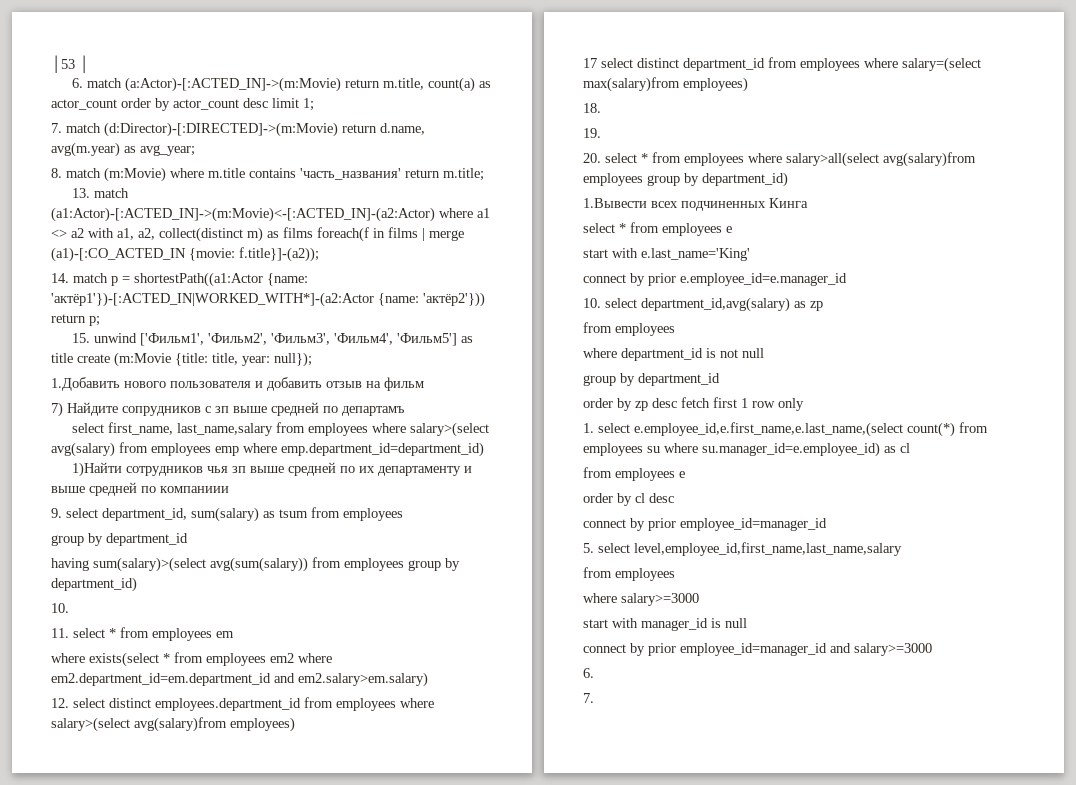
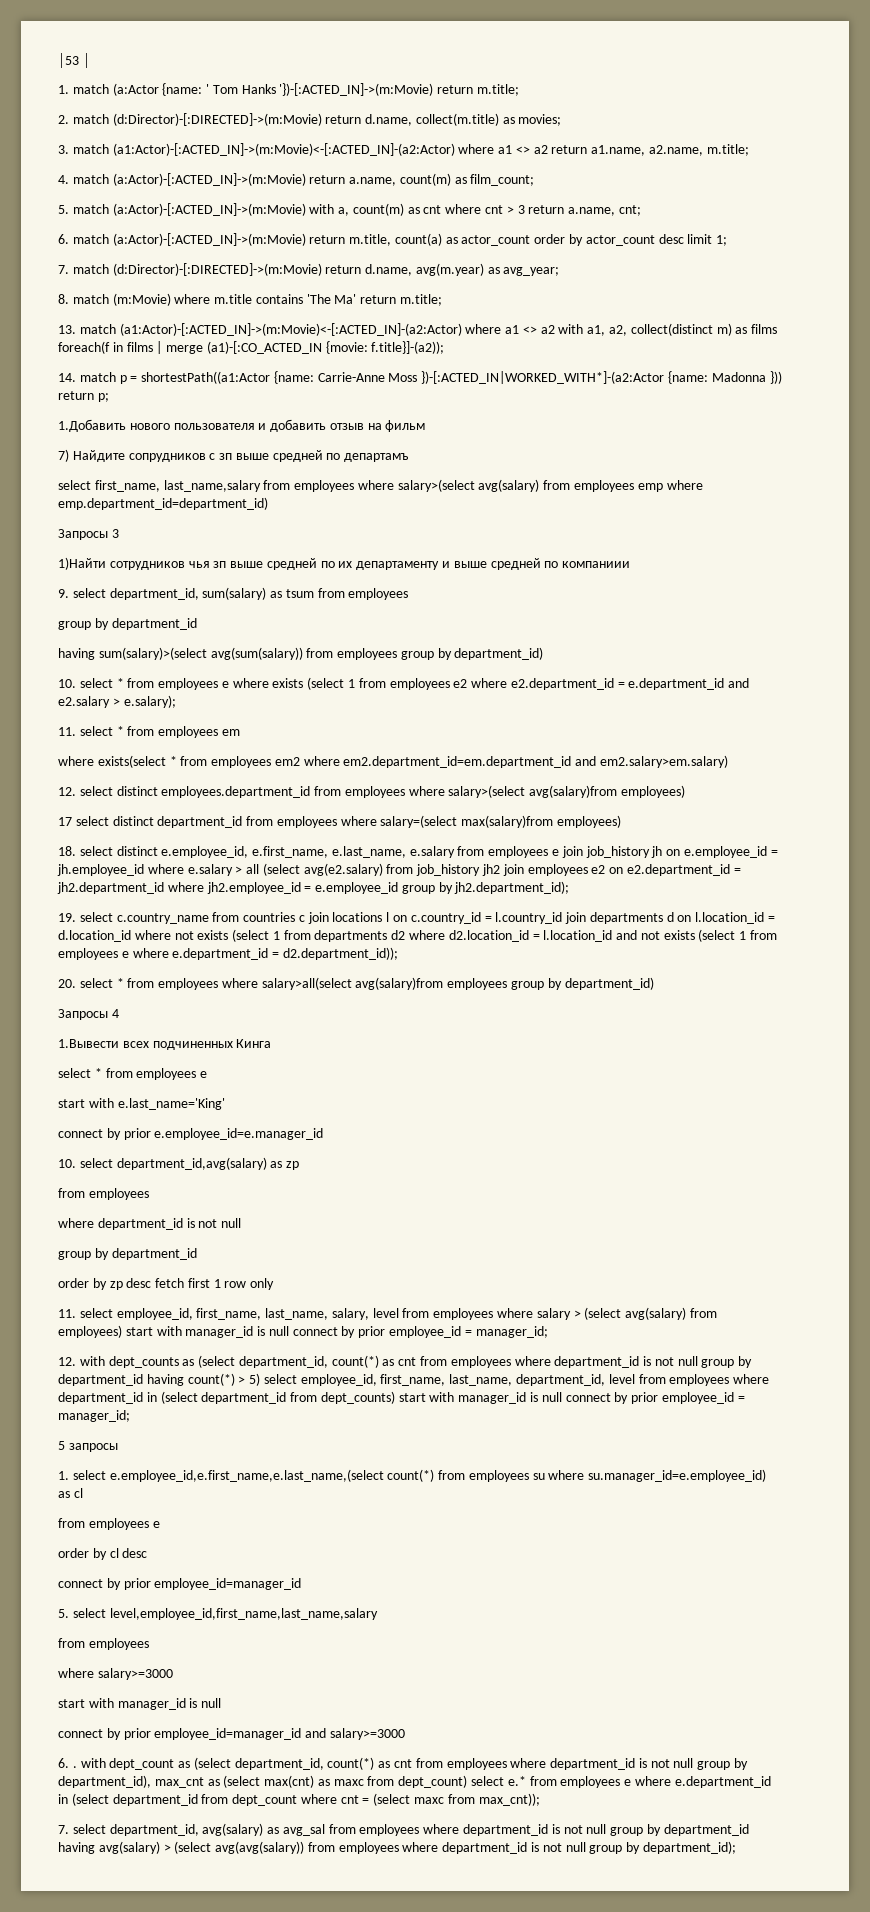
+ 1. match (a:Actor {name: ' Tom Hanks '})-[:ACTED_IN]->(m:Movie) return m.title;
+ 2. match (d:Director)-[:DIRECTED]->(m:Movie) return d.name, collect(m.title) as movies;
+ 3. match (a1:Actor)-[:ACTED_IN]->(m:Movie)<-[:ACTED_IN]-(a2:Actor) where a1 <> a2 return a1.name, a2.name, m.title;
+ 4. match (a:Actor)-[:ACTED_IN]->(m:Movie) return a.name, count(m) as film_count;
+ 5. match (a:Actor)-[:ACTED_IN]->(m:Movie) with a, count(m) as cnt where cnt > 3 return a.name, cnt;
- 8. match (m:Movie) where m.title contains 'часть_названия' return m.title;
+ 8. match (m:Movie) where m.title contains 'The Ma' return m.title;
- 14. match p = shortestPath((a1:Actor {name: 'актёр1'})-[:ACTED_IN|WORKED_WITH*]-(a2:Actor {name: 'актёр2'})) return p;
- 15. unwind ['Фильм1', 'Фильм2', 'Фильм3', 'Фильм4', 'Фильм5'] as title create (m:Movie {title: title, year: null});
+ 14. match p = shortestPath((a1:Actor {name: Carrie-Anne Moss })-[:ACTED_IN|WORKED_WITH*]-(a2:Actor {name: Madonna })) return p;
+ Запросы 3
  having sum(salary)>(select avg(sum(salary)) from employees group by department_id)
- 10.
+ 10. select * from employees e where exists (select 1 from employees e2 where e2.department_id = e.department_id and e2.salary > e.salary);
- 18.
- 19.
+ 18. select distinct e.employee_id, e.first_name, e.last_name, e.salary from employees e join job_history jh on e.employee_id = jh.employee_id where e.salary > all (select avg(e2.salary) from job_history jh2 join employees e2 on e2.department_id = jh2.department_id where jh2.employee_id = e.employee_id group by jh2.department_id);
+ 19. select c.country_name from countries c join locations l on c.country_id = l.country_id join departments d on l.location_id = d.location_id where not exists (select 1 from departments d2 where d2.location_id = l.location_id and not exists (select 1 from employees e where e.department_id = d2.department_id));
+ Запросы 4
+ 11. select employee_id, first_name, last_name, salary, level from employees where salary > (select avg(salary) from employees) start with manager_id is null connect by prior employee_id = manager_id;
+ 12. with dept_counts as (select department_id, count(*) as cnt from employees where department_id is not null group by department_id having count(*) > 5) select employee_id, first_name, last_name, department_id, level from employees where department_id in (select department_id from dept_counts) start with manager_id is null connect by prior employee_id = manager_id;
+ 5 запросы
  connect by prior employee_id=manager_id and salary>=3000
- 6.
- 7.
+ 6. . with dept_count as (select department_id, count(*) as cnt from employees where department_id is not null group by department_id), max_cnt as (select max(cnt) as maxc from dept_count) select e.* from employees e where e.department_id in (select department_id from dept_count where cnt = (select maxc from max_cnt));
+ 7. select department_id, avg(salary) as avg_sal from employees where department_id is not null group by department_id having avg(salary) > (select avg(avg(salary)) from employees where department_id is not null group by department_id);

